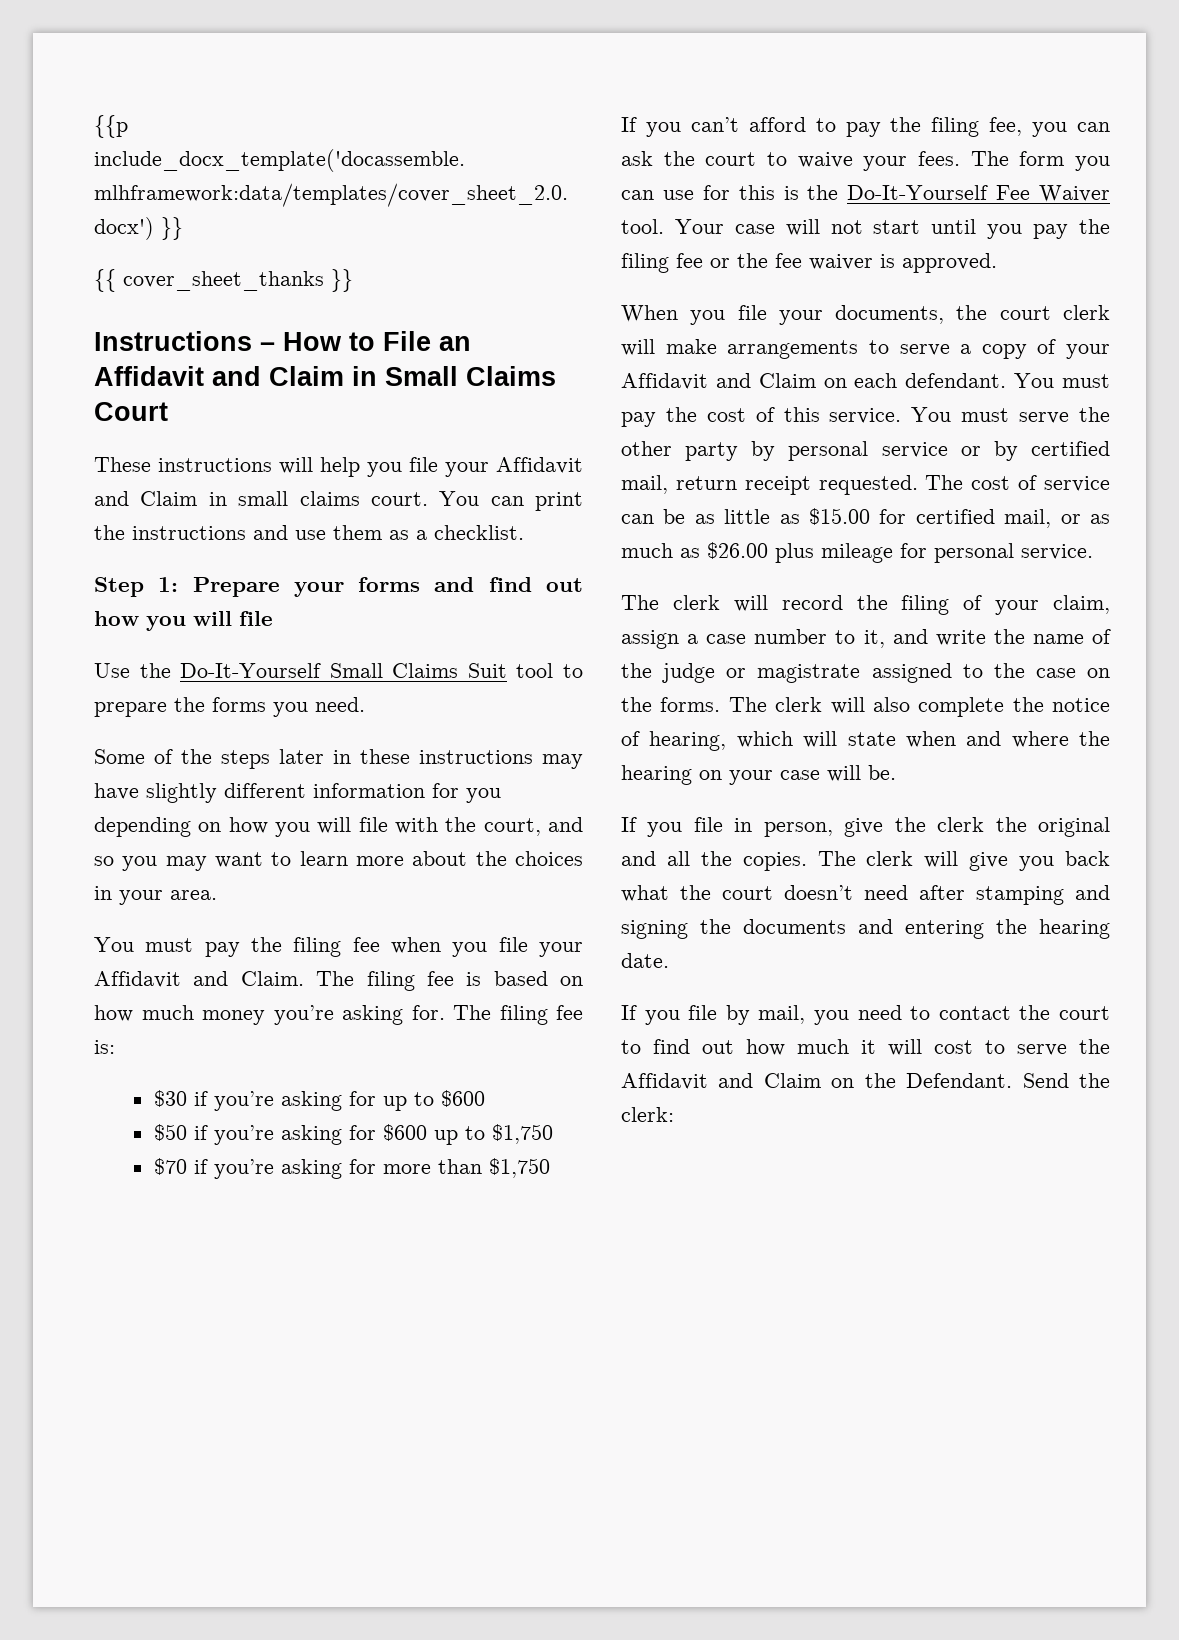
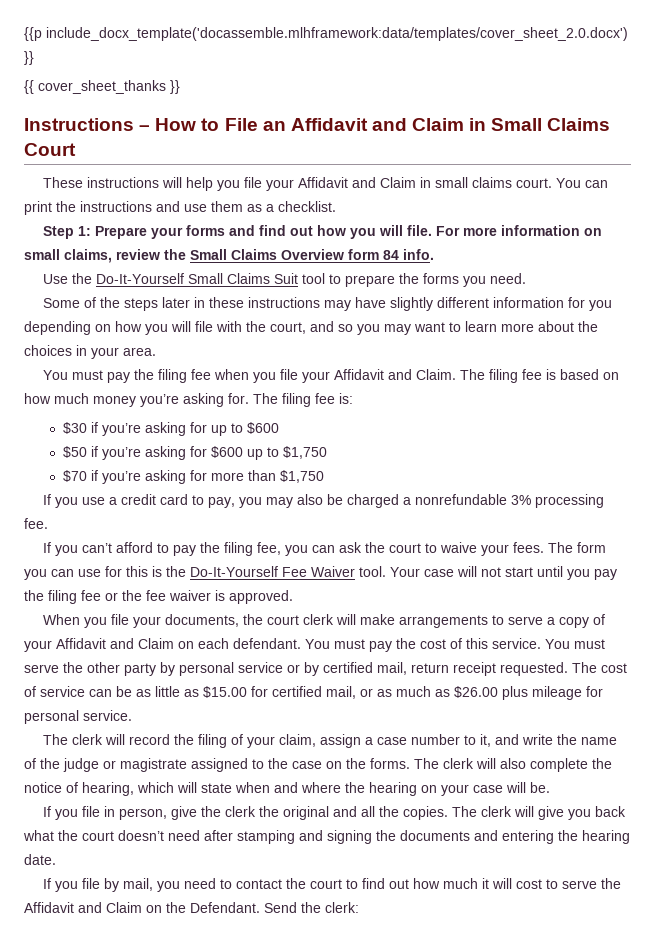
- Step 1: Prepare your forms and find out how you will file
+ Step 1: Prepare your forms and find out how you will file. For more information on small claims, review the Small Claims Overview form 84 info.
+ If you use a credit card to pay, you may also be charged a nonrefundable 3% processing fee.

